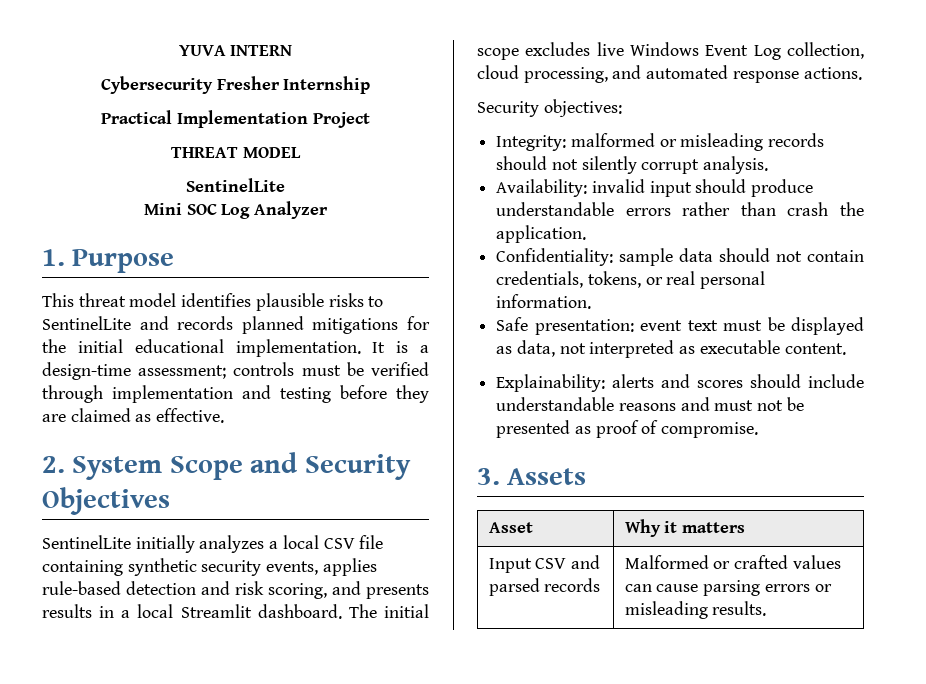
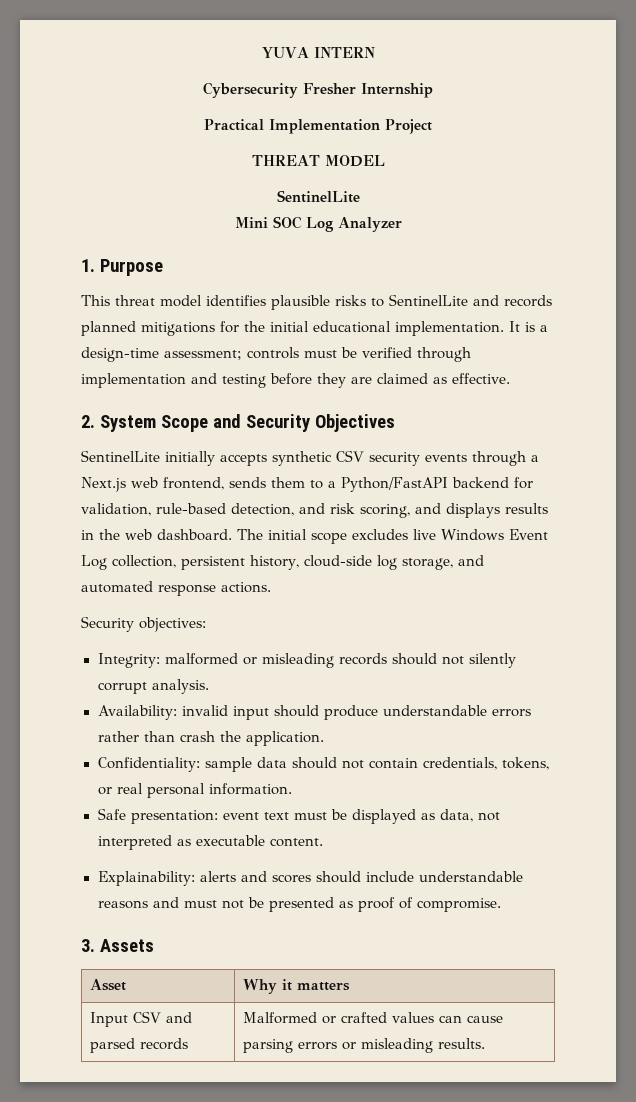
- SentinelLite initially analyzes a local CSV file containing synthetic security events, applies rule-based detection and risk scoring, and presents results in a local Streamlit dashboard.
+ SentinelLite initially accepts synthetic CSV security events through a Next.js web frontend, sends them to a Python/FastAPI backend for validation, rule-based detection, and risk scoring, and displays results in the web dashboard.
- The initial scope excludes live Windows Event Log collection, cloud processing, and automated response actions.
+ The initial scope excludes live Windows Event Log collection, persistent history, cloud-side log storage, and automated response actions.

